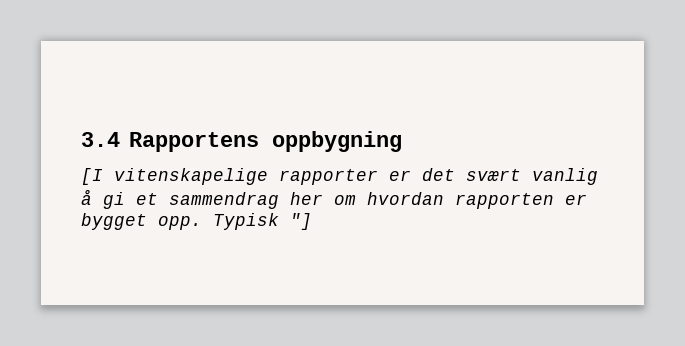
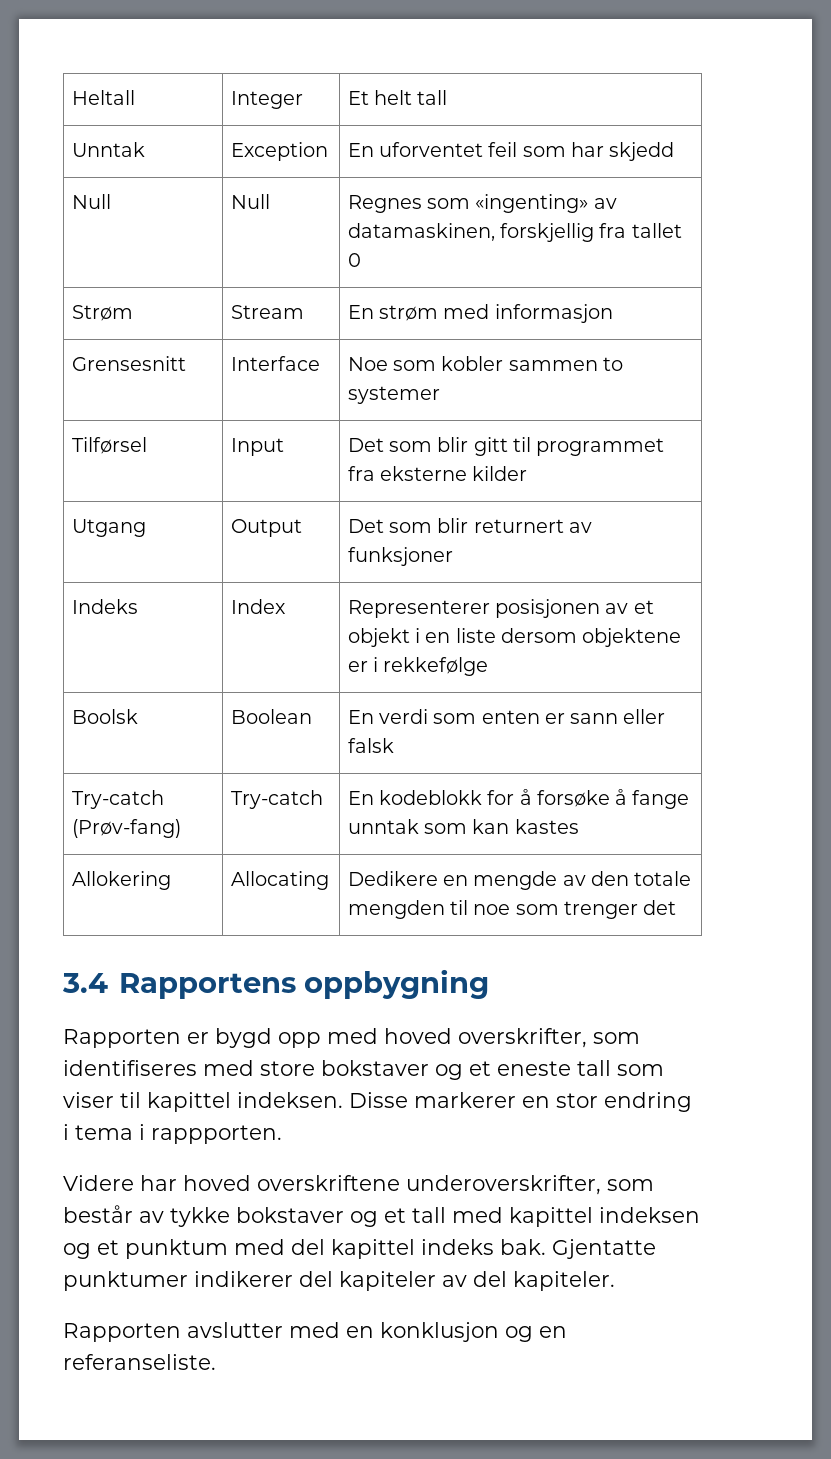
+ Heltall | Integer | Et helt tall
+ Unntak | Exception | En uforventet feil som har skjedd
+ Null | Null | Regnes som «ingenting» av datamaskinen, forskjellig fra tallet 0
+ Strøm | Stream | En strøm med informasjon
+ Grensesnitt | Interface | Noe som kobler sammen to systemer
+ Tilførsel | Input | Det som blir gitt til programmet fra eksterne kilder
+ Utgang | Output | Det som blir returnert av funksjoner
+ Indeks | Index | Representerer posisjonen av et objekt i en liste dersom objektene er i rekkefølge
+ Boolsk | Boolean | En verdi som enten er sann eller falsk
+ Try-catch (Prøv-fang) | Try-catch | En kodeblokk for å forsøke å fange unntak som kan kastes
+ Allokering | Allocating | Dedikere en mengde av den totale mengden til noe som trenger det
  3.4 Rapportens oppbygning
- [I vitenskapelige rapporter er det svært vanlig å gi et sammendrag her om hvordan rapporten er bygget opp. Typisk "]
+ Rapporten er bygd opp med hoved overskrifter, som identifiseres med store bokstaver og et eneste tall som viser til kapittel indeksen. Disse markerer en stor endring i tema i rappporten.
+ Videre har hoved overskriftene underoverskrifter, som består av tykke bokstaver og et tall med kapittel indeksen og et punktum med del kapittel indeks bak. Gjentatte punktumer indikerer del kapiteler av del kapiteler.
+ Rapporten avslutter med en konklusjon og en referanseliste.

